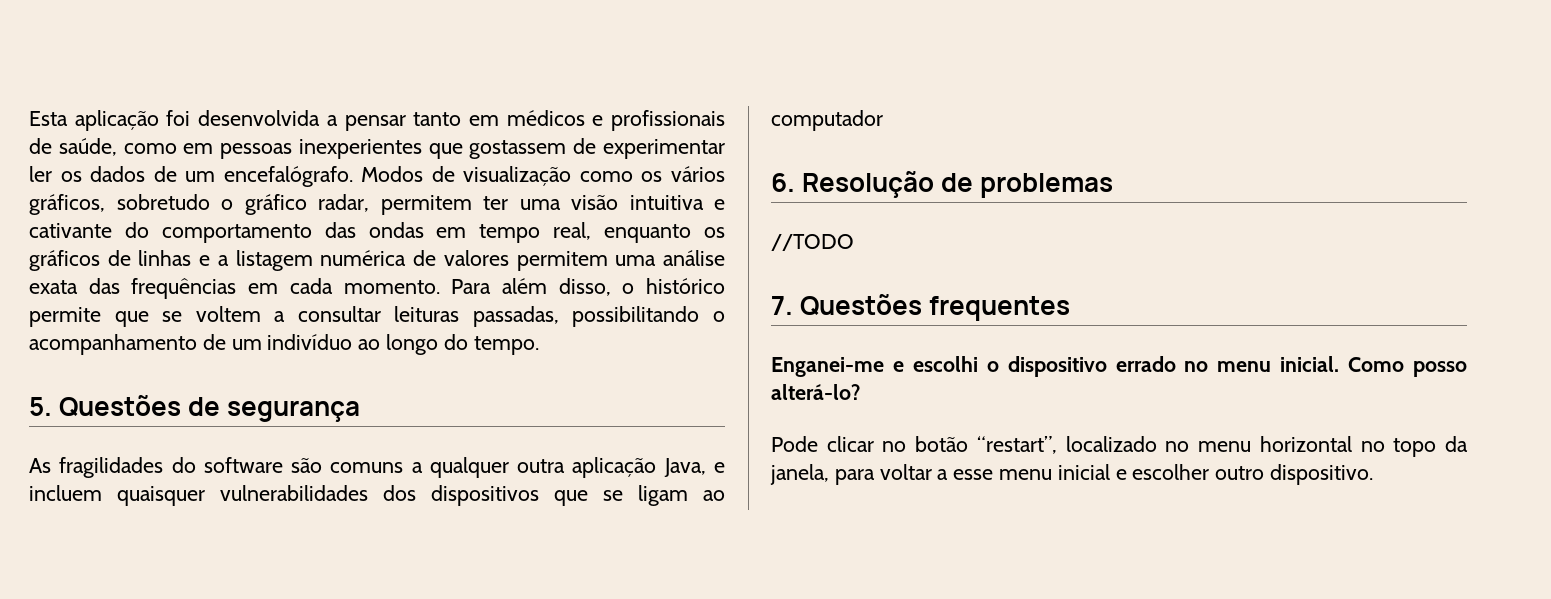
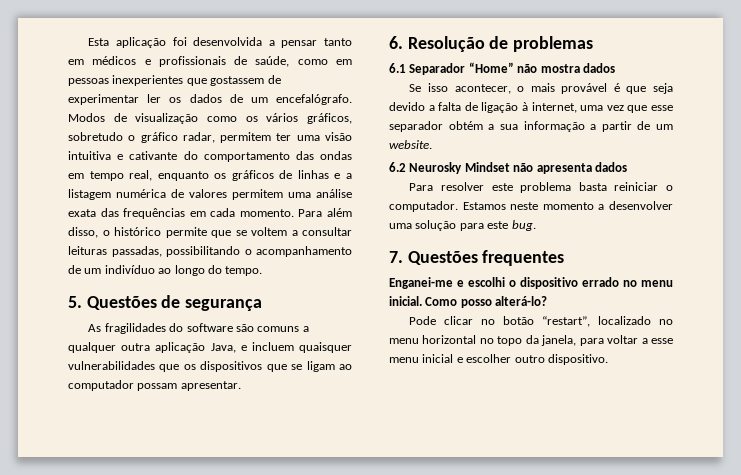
- As fragilidades do software são comuns a qualquer outra aplicação Java, e incluem quaisquer vulnerabilidades dos dispositivos que se ligam ao computador
+ As fragilidades do software são comuns a qualquer outra aplicação Java, e incluem quaisquer vulnerabilidades que os dispositivos que se ligam ao computador possam apresentar.
- //TODO
+ 6.1 Separador “Home” não mostra dados
+ Se isso acontecer, o mais provável é que seja devido a falta de ligação à internet, uma vez que esse separador obtém a sua informação a partir de um website.
+ 6.2 Neurosky Mindset não apresenta dados
+ Para resolver este problema basta reiniciar o computador. Estamos neste momento a desenvolver uma solução para este bug.

